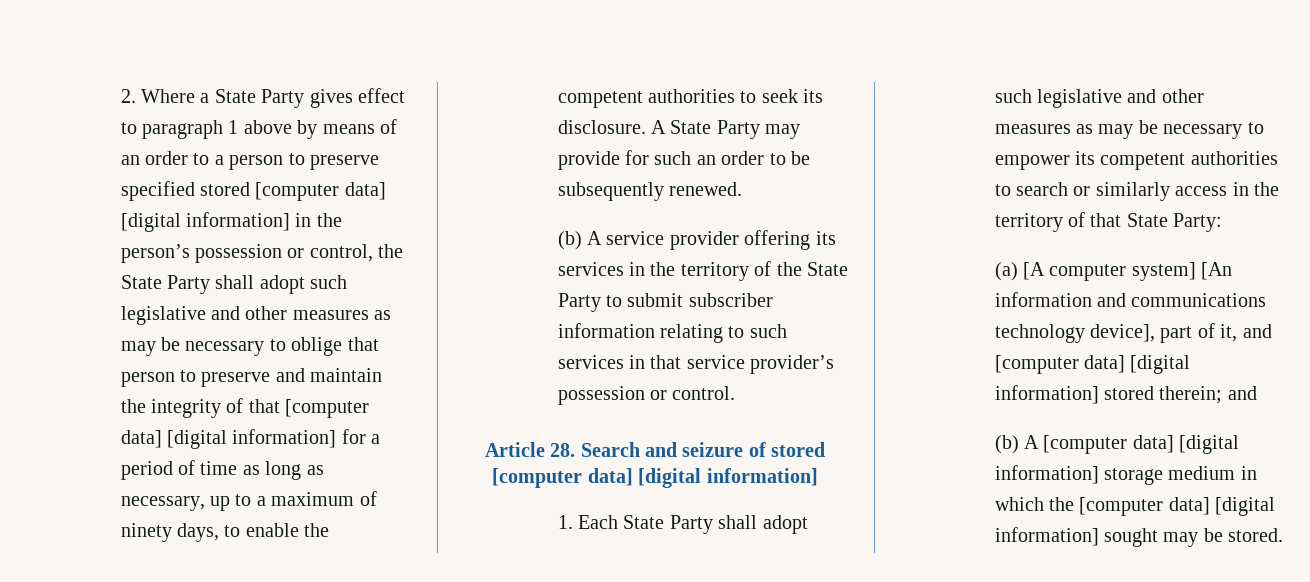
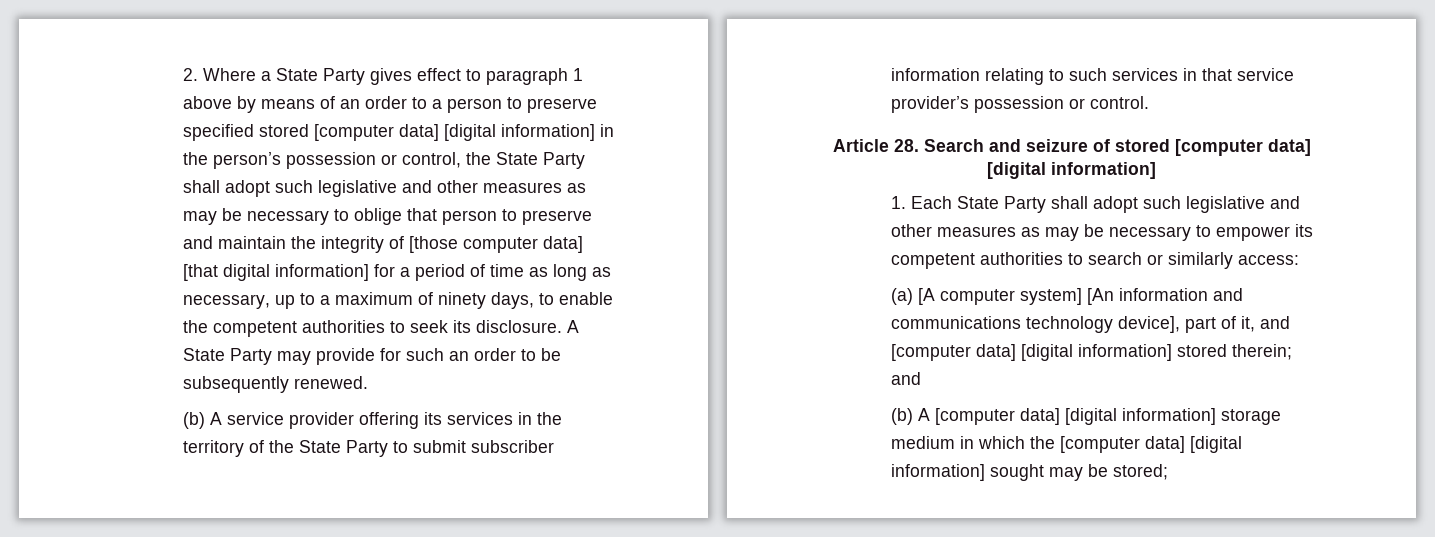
- 2. Where a State Party gives effect to paragraph 1 above by means of an order to a person to preserve specified stored [computer data] [digital information] in the person’s possession or control, the State Party shall adopt such legislative and other measures as may be necessary to oblige that person to preserve and maintain the integrity of that [computer data] [digital information] for a period of time as long as necessary, up to a maximum of ninety days, to enable the competent authorities to seek its disclosure.
+ 2. Where a State Party gives effect to paragraph 1 above by means of an order to a person to preserve specified stored [computer data] [digital information] in the person’s possession or control, the State Party shall adopt such legislative and other measures as may be necessary to oblige that person to preserve and maintain the integrity of [those computer data] [that digital information] for a period of time as long as necessary, up to a maximum of ninety days, to enable the competent authorities to seek its disclosure.
- 1. Each State Party shall adopt such legislative and other measures as may be necessary to empower its competent authorities to search or similarly access in the territory of that State Party:
+ 1. Each State Party shall adopt such legislative and other measures as may be necessary to empower its competent authorities to search or similarly access:
- (b) A [computer data] [digital information] storage medium in which the [computer data] [digital information] sought may be stored.
+ (b) A [computer data] [digital information] storage medium in which the [computer data] [digital information] sought may be stored;

